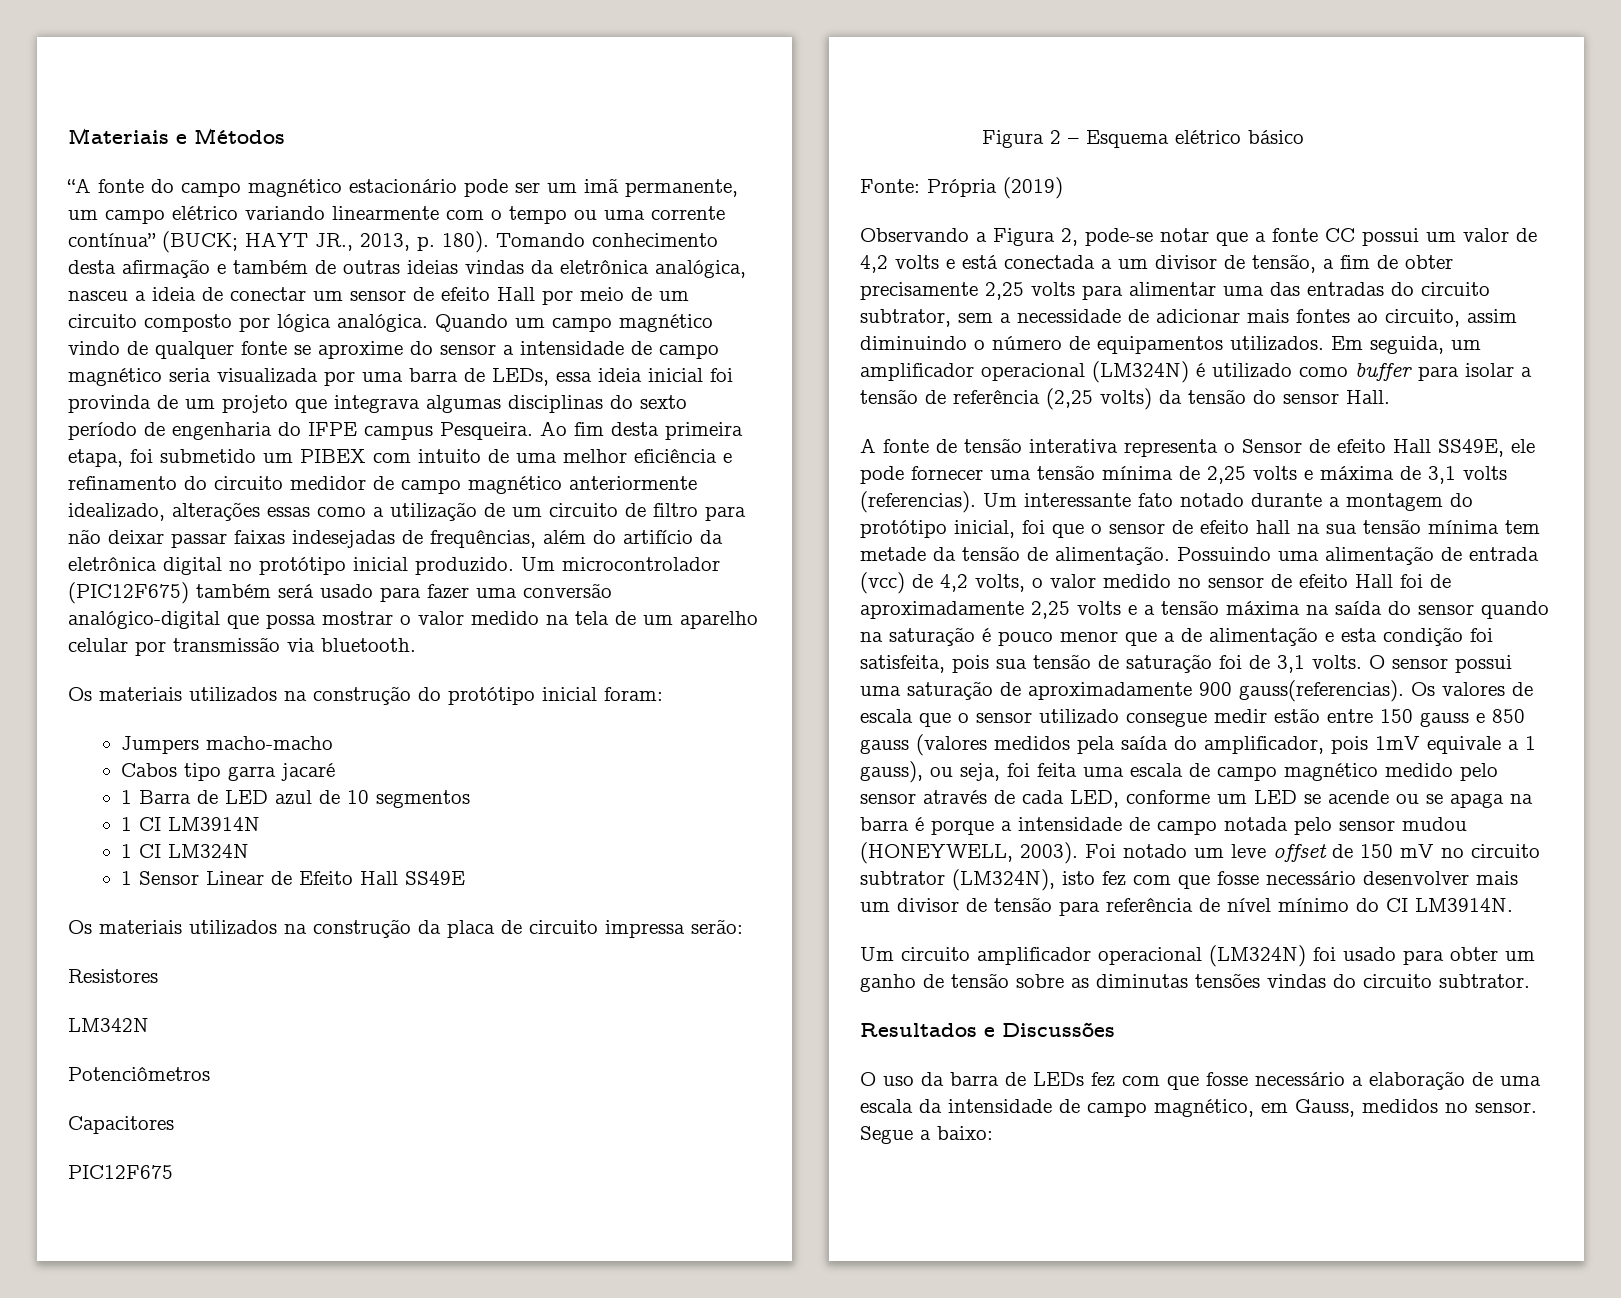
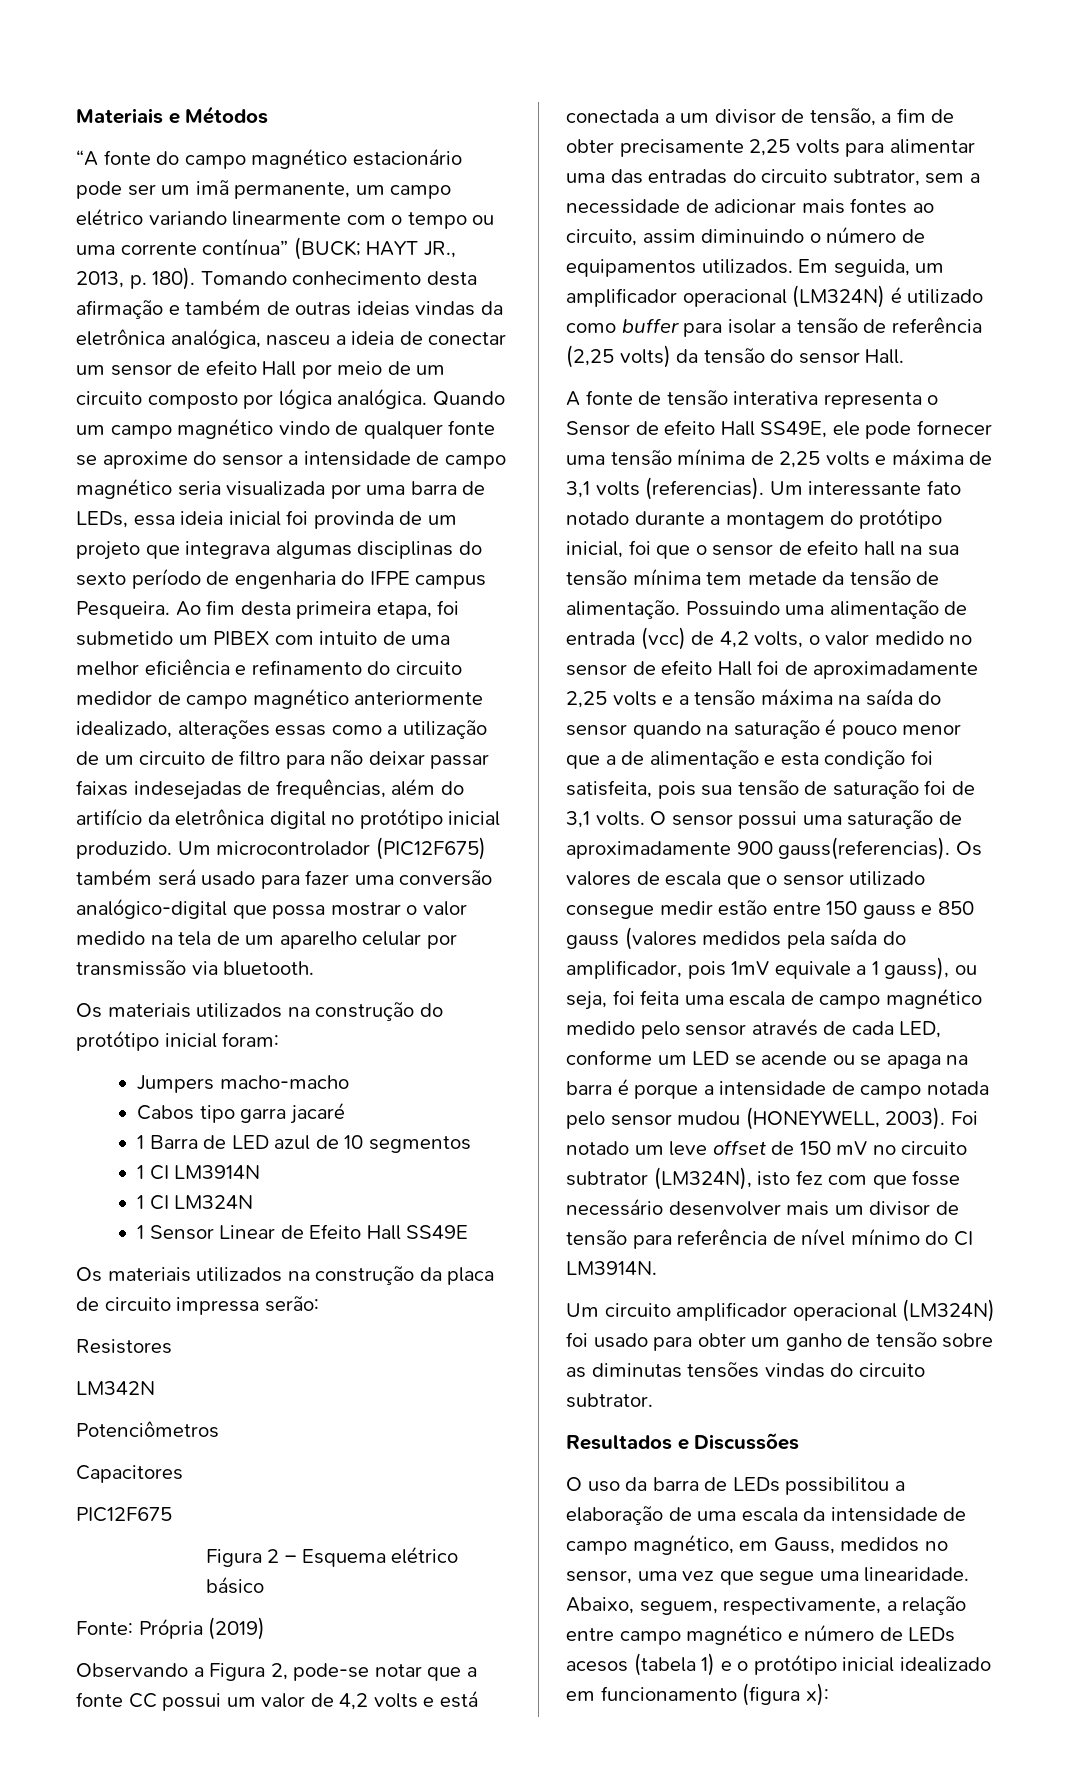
- O uso da barra de LEDs fez com que fosse necessário a elaboração de uma escala da intensidade de campo magnético, em Gauss, medidos no sensor. Segue a baixo:
+ O uso da barra de LEDs possibilitou a elaboração de uma escala da intensidade de campo magnético, em Gauss, medidos no sensor, uma vez que segue uma linearidade. Abaixo, seguem, respectivamente, a relação entre campo magnético e número de LEDs acesos (tabela 1) e o protótipo inicial idealizado em funcionamento (figura x):

